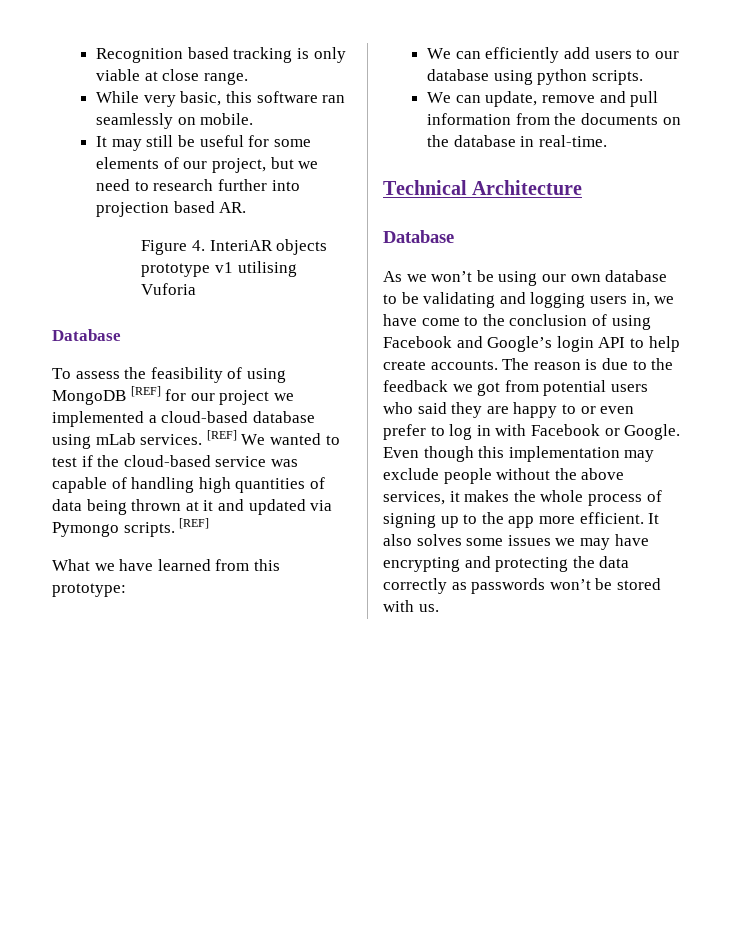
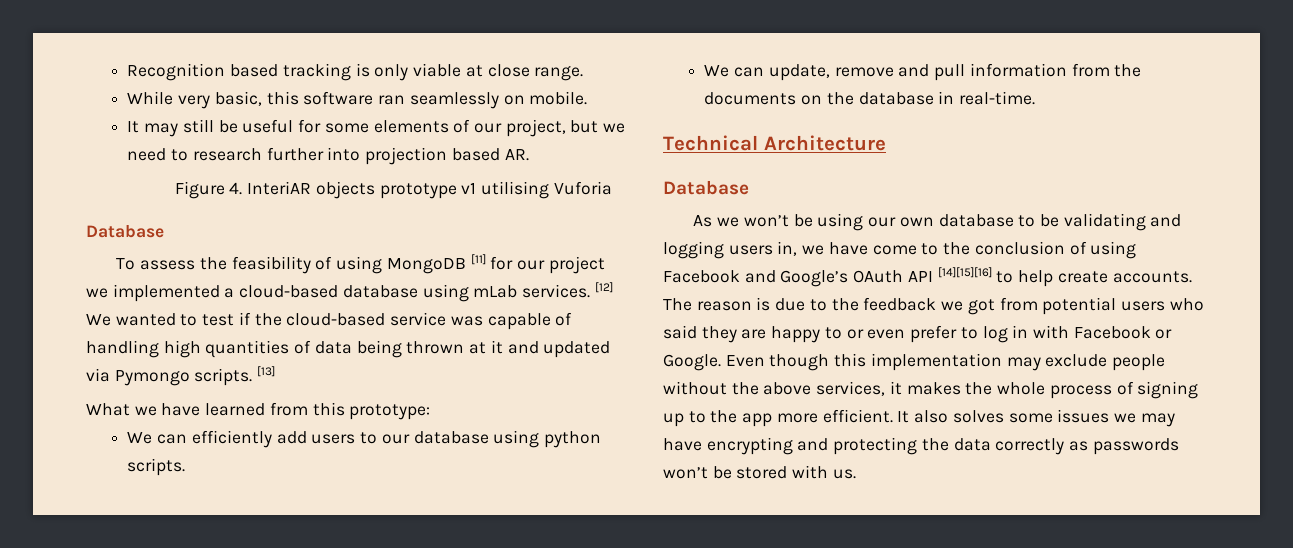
- To assess the feasibility of using MongoDB [REF] for our project we implemented a cloud-based database using mLab services.
+ To assess the feasibility of using MongoDB [11] for our project we implemented a cloud-based database using mLab services.
- [REF] We wanted to test if the cloud-based service was capable of handling high quantities of data being thrown at it and updated via Pymongo scripts. [REF]
+ [12] We wanted to test if the cloud-based service was capable of handling high quantities of data being thrown at it and updated via Pymongo scripts. [13]
- As we won’t be using our own database to be validating and logging users in, we have come to the conclusion of using Facebook and Google’s login API to help create accounts.
+ As we won’t be using our own database to be validating and logging users in, we have come to the conclusion of using Facebook and Google’s OAuth API [14][15][16] to help create accounts.

